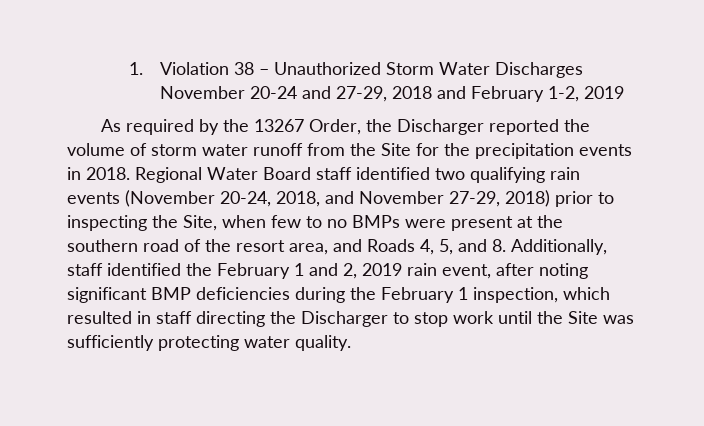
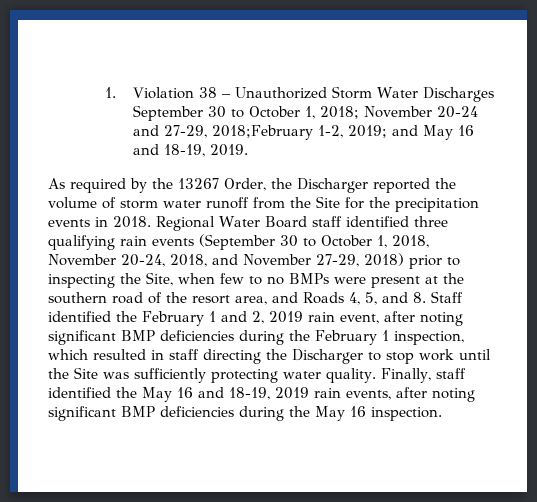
- 1. Violation 38 – Unauthorized Storm Water Discharges November 20-24 and 27-29, 2018 and February 1-2, 2019
+ 1. Violation 38 – Unauthorized Storm Water Discharges September 30 to October 1, 2018; November 20-24 and 27-29, 2018;February 1-2, 2019; and May 16 and 18-19, 2019.
- Regional Water Board staff identified two qualifying rain events (November 20-24, 2018, and November 27-29, 2018) prior to inspecting the Site, when few to no BMPs were present at the southern road of the resort area, and Roads 4, 5, and 8. Additionally, staff identified the February 1 and 2, 2019 rain event, after noting significant BMP deficiencies during the February 1 inspection, which resulted in staff directing the Discharger to stop work until the Site was sufficiently protecting water quality.
+ Regional Water Board staff identified three qualifying rain events (September 30 to October 1, 2018, November 20-24, 2018, and November 27-29, 2018) prior to inspecting the Site, when few to no BMPs were present at the southern road of the resort area, and Roads 4, 5, and 8. Staff identified the February 1 and 2, 2019 rain event, after noting significant BMP deficiencies during the February 1 inspection, which resulted in staff directing the Discharger to stop work until the Site was sufficiently protecting water quality.
+ Finally, staff identified the May 16 and 18-19, 2019 rain events, after noting significant BMP deficiencies during the May 16 inspection.

